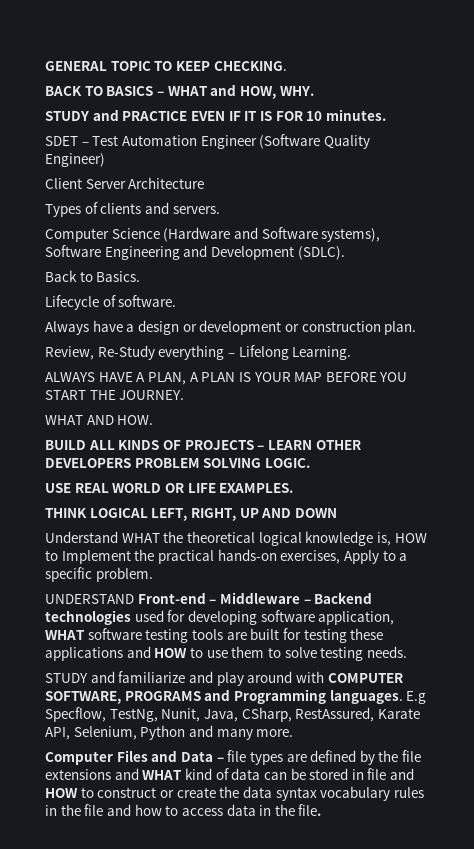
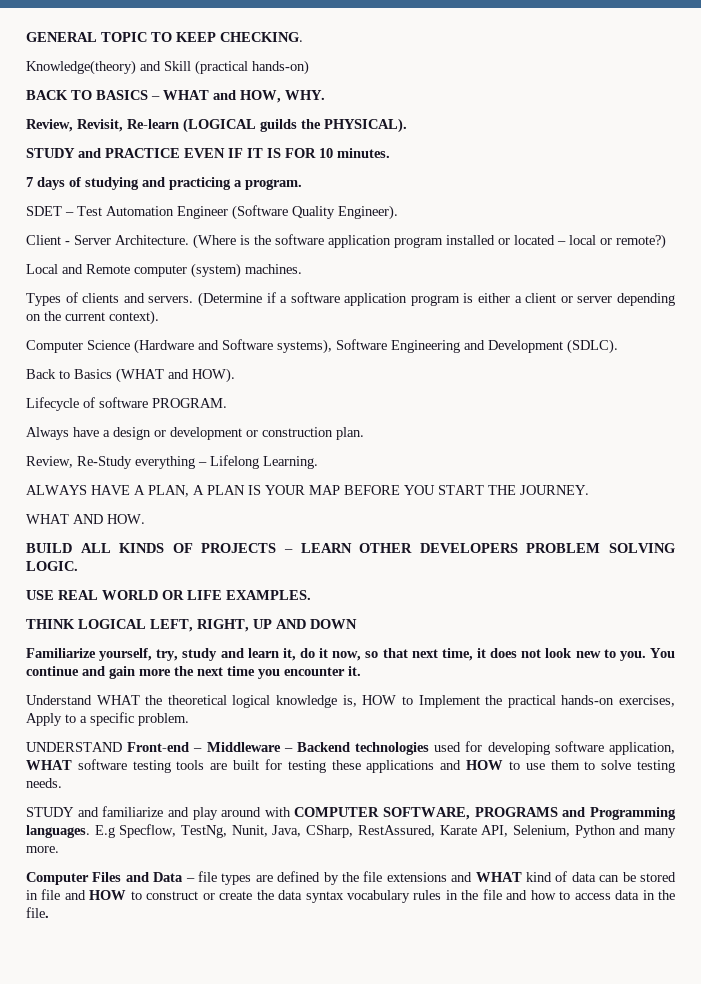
+ Knowledge(theory) and Skill (practical hands-on)
+ Review, Revisit, Re-learn (LOGICAL guilds the PHYSICAL).
+ 7 days of studying and practicing a program.
- SDET – Test Automation Engineer (Software Quality Engineer)
+ SDET – Test Automation Engineer (Software Quality Engineer).
- Client Server Architecture
+ Client - Server Architecture. (Where is the software application program installed or located – local or remote?)
+ Local and Remote computer (system) machines.
+ (Determine if a software application program is either a client or server depending on the current context).
- Back to Basics.
+ Back to Basics (WHAT and HOW).
- Lifecycle of software.
+ Lifecycle of software PROGRAM.
+ Familiarize yourself, try, study and learn it, do it now, so that next time, it does not look new to you. You continue and gain more the next time you encounter it.

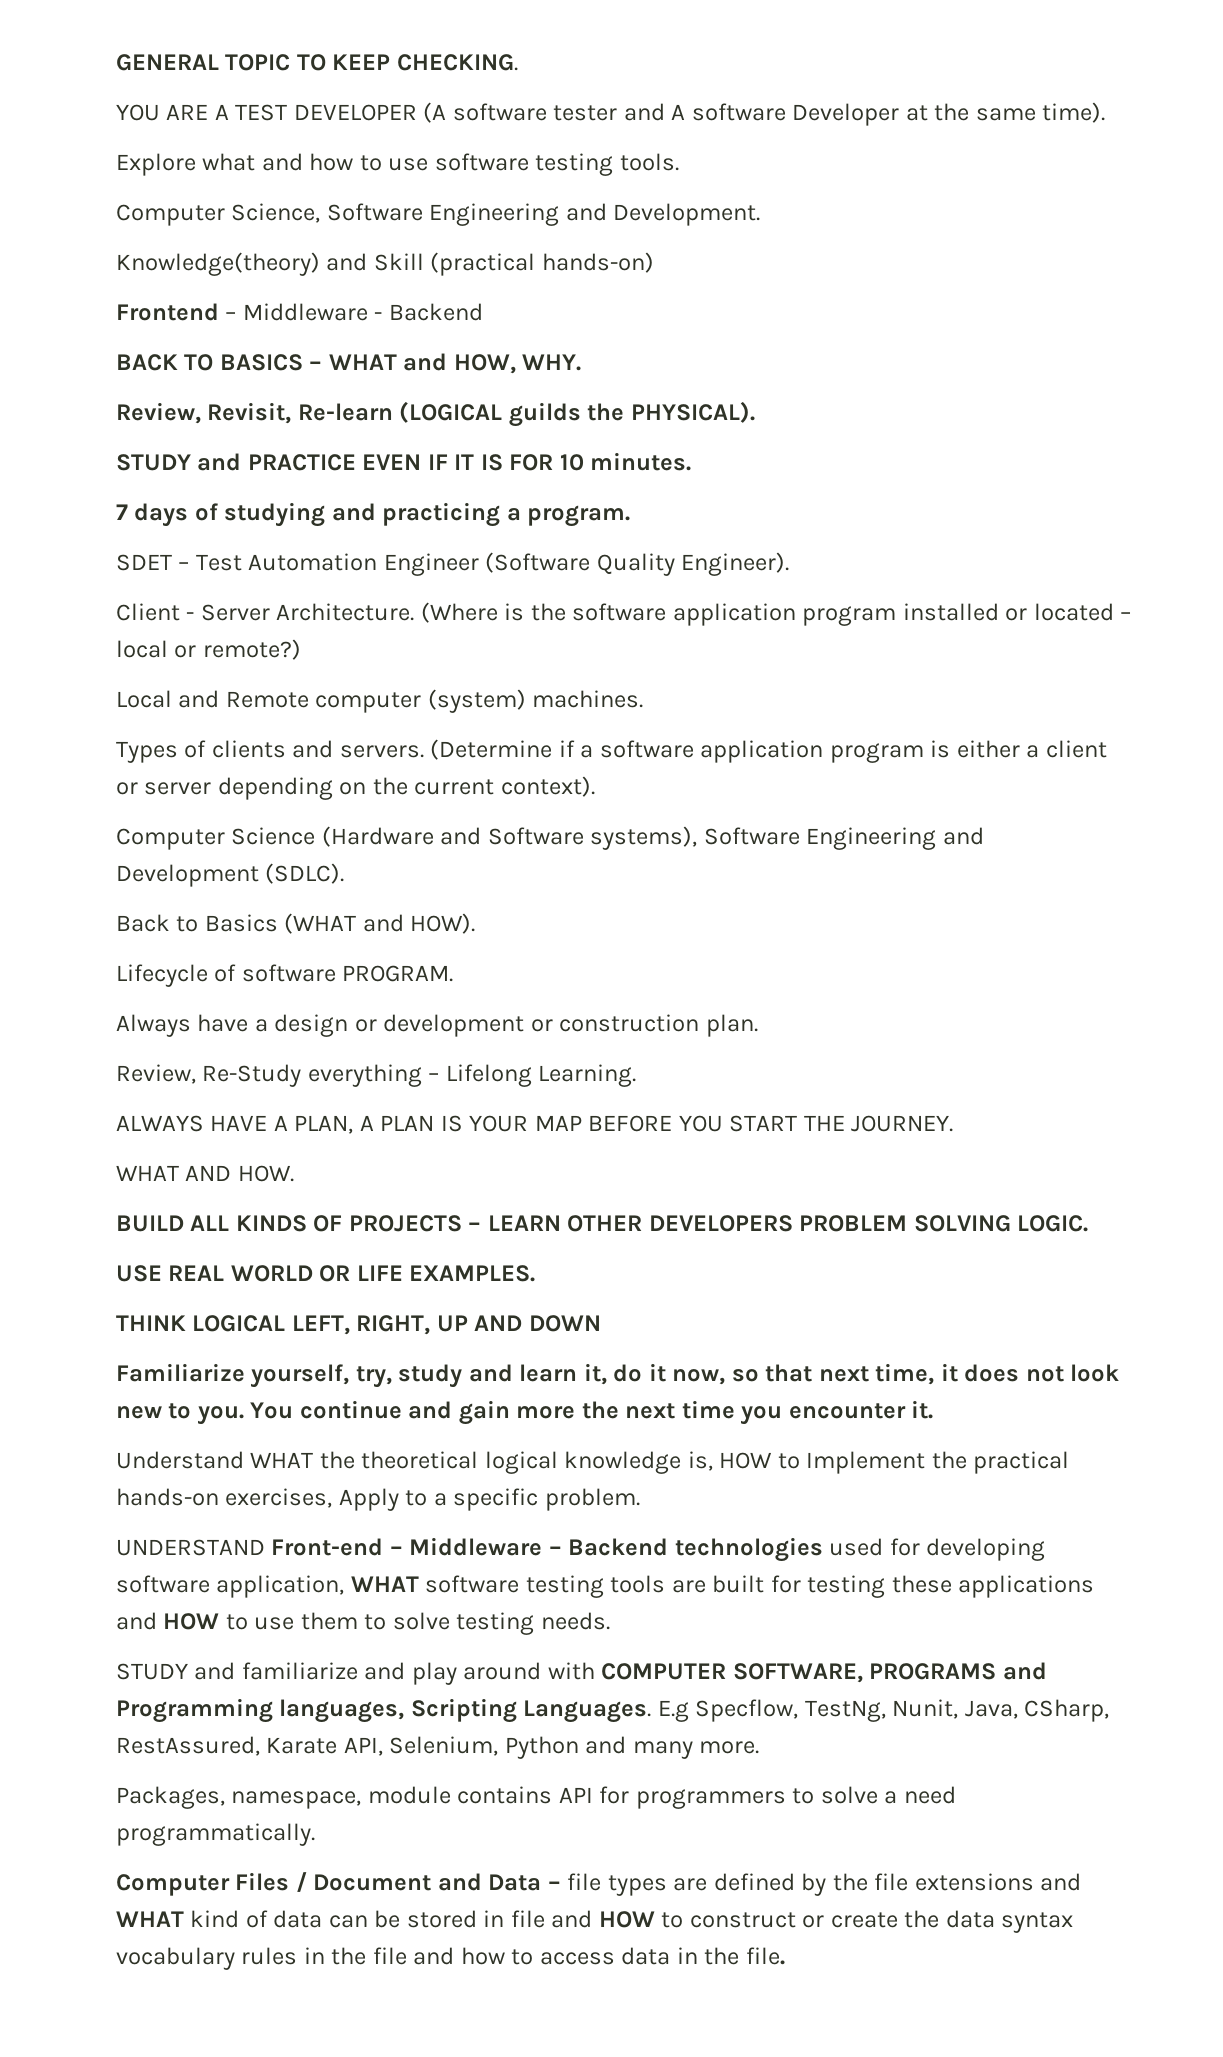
+ YOU ARE A TEST DEVELOPER (A software tester and A software Developer at the same time).
+ Explore what and how to use software testing tools.
+ Computer Science, Software Engineering and Development.
+ Frontend – Middleware - Backend
- STUDY and familiarize and play around with COMPUTER SOFTWARE, PROGRAMS and Programming languages.
+ STUDY and familiarize and play around with COMPUTER SOFTWARE, PROGRAMS and Programming languages, Scripting Languages.
+ Packages, namespace, module contains API for programmers to solve a need programmatically.
- Computer Files and Data – file types are defined by the file extensions and WHAT kind of data can be stored in file and HOW to construct or create the data syntax vocabulary rules in the file and how to access data in the file.
+ Computer Files / Document and Data – file types are defined by the file extensions and WHAT kind of data can be stored in file and HOW to construct or create the data syntax vocabulary rules in the file and how to access data in the file.

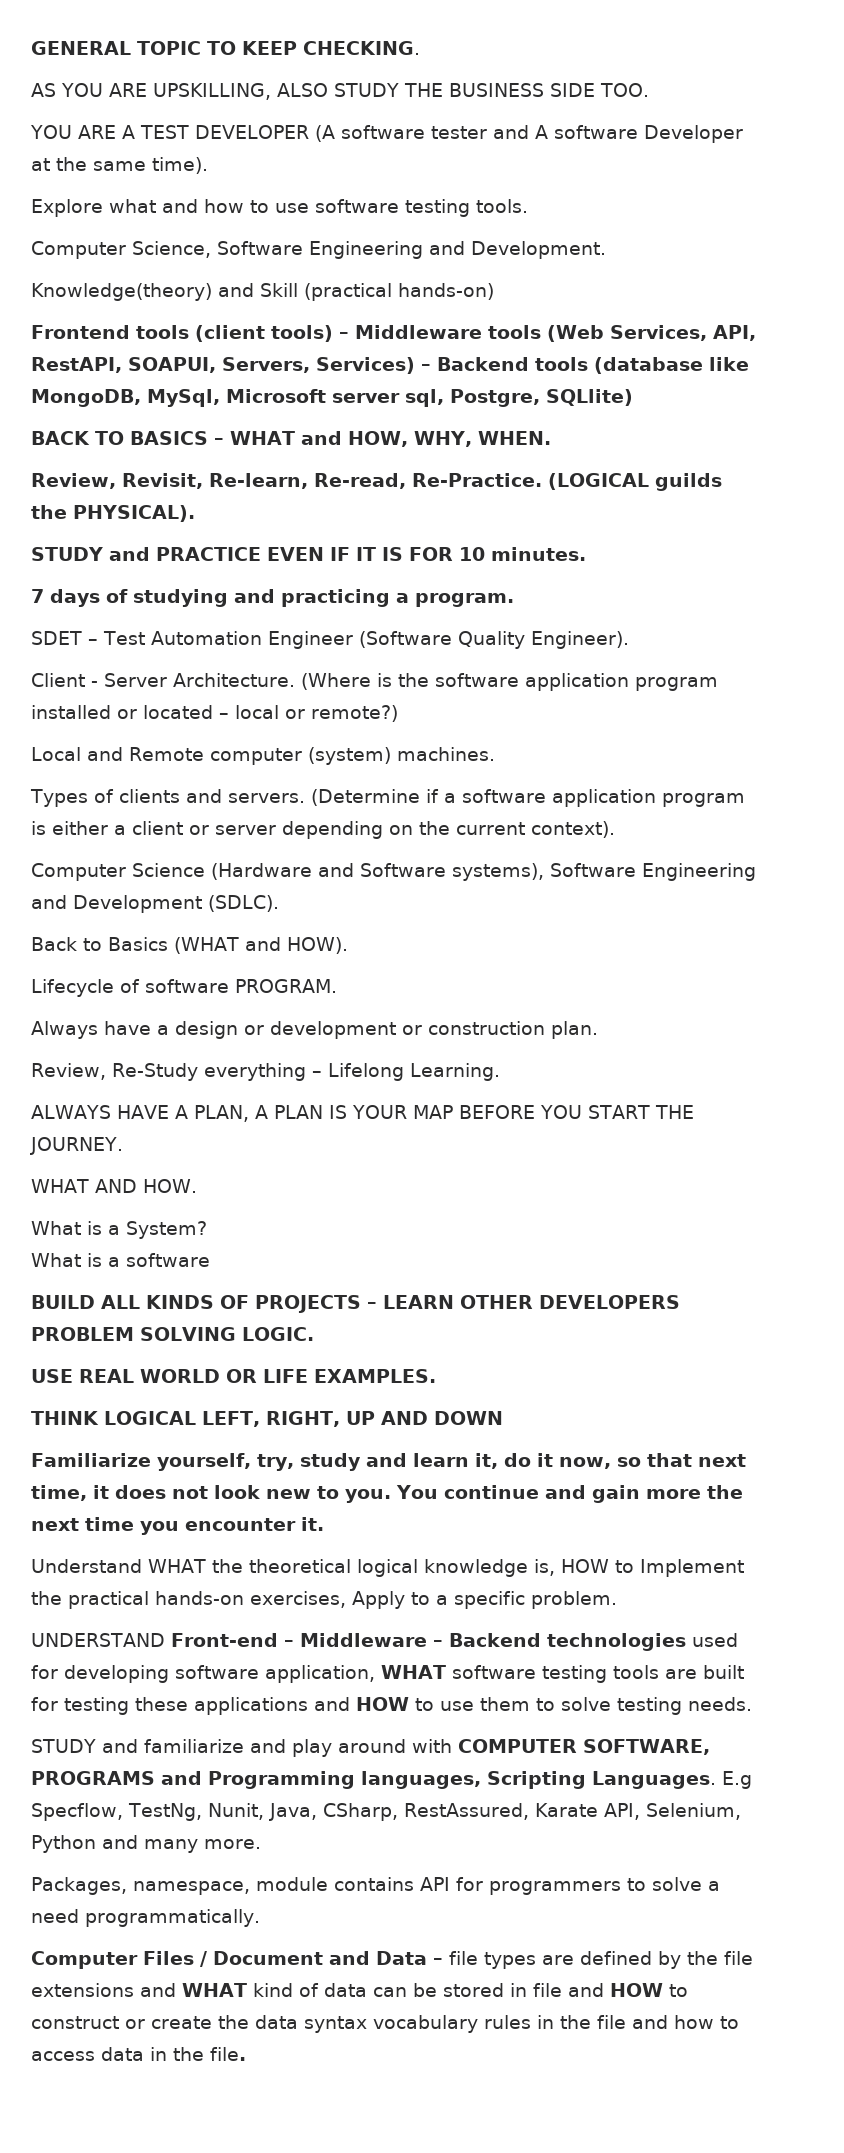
+ AS YOU ARE UPSKILLING, ALSO STUDY THE BUSINESS SIDE TOO.
- Frontend – Middleware - Backend
+ Frontend tools (client tools) – Middleware tools (Web Services, API, RestAPI, SOAPUI, Servers, Services) – Backend tools (database like MongoDB, MySql, Microsoft server sql, Postgre, SQLlite)
- BACK TO BASICS – WHAT and HOW, WHY.
+ BACK TO BASICS – WHAT and HOW, WHY, WHEN.
- Review, Revisit, Re-learn (LOGICAL guilds the PHYSICAL).
+ Review, Revisit, Re-learn, Re-read, Re-Practice. (LOGICAL guilds the PHYSICAL).
+ What is a System?
+ What is a software

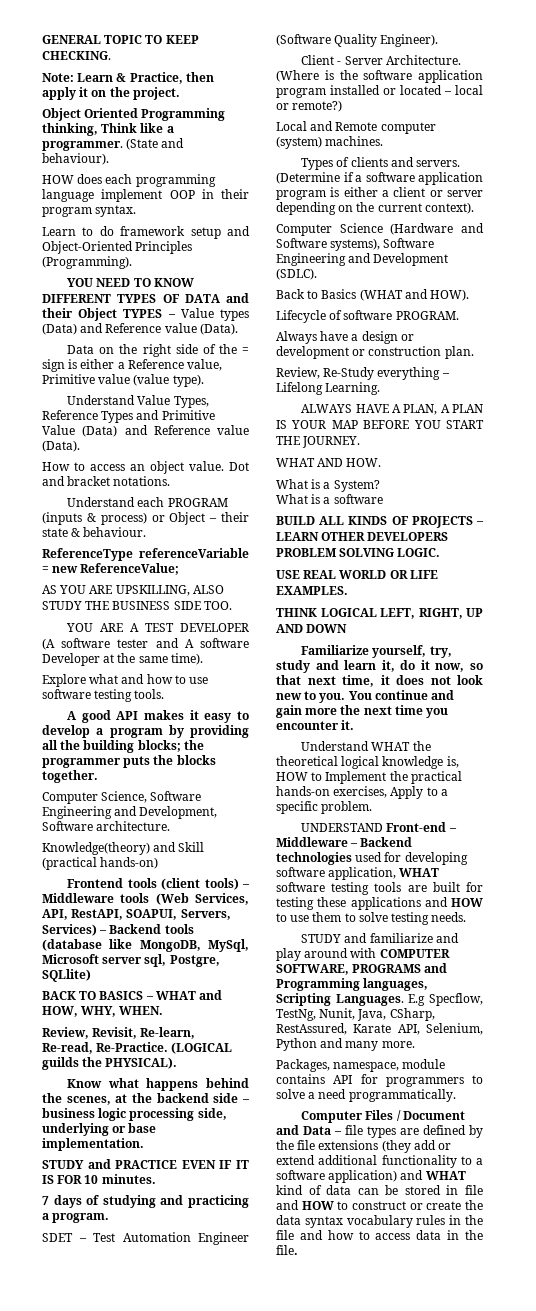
+ Note: Learn & Practice, then apply it on the project.
+ Object Oriented Programming thinking, Think like a programmer. (State and behaviour).
+ HOW does each programming language implement OOP in their program syntax.
+ Learn to do framework setup and Object-Oriented Principles (Programming).
+ YOU NEED TO KNOW DIFFERENT TYPES OF DATA and their Object TYPES – Value types (Data) and Reference value (Data).
+ Data on the right side of the = sign is either a Reference value, Primitive value (value type).
+ Understand Value Types, Reference Types and Primitive Value (Data) and Reference value (Data).
+ How to access an object value. Dot and bracket notations.
+ Understand each PROGRAM (inputs & process) or Object – their state & behaviour.
+ ReferenceType referenceVariable = new ReferenceValue;
+ A good API makes it easy to develop a program by providing all the building blocks; the programmer puts the blocks together.
- Computer Science, Software Engineering and Development.
+ Computer Science, Software Engineering and Development, Software architecture.
+ Know what happens behind the scenes, at the backend side – business logic processing side, underlying or base implementation.
- Computer Files / Document and Data – file types are defined by the file extensions and WHAT kind of data can be stored in file and HOW to construct or create the data syntax vocabulary rules in the file and how to access data in the file.
+ Computer Files / Document and Data – file types are defined by the file extensions (they add or extend additional functionality to a software application) and WHAT kind of data can be stored in file and HOW to construct or create the data syntax vocabulary rules in the file and how to access data in the file.

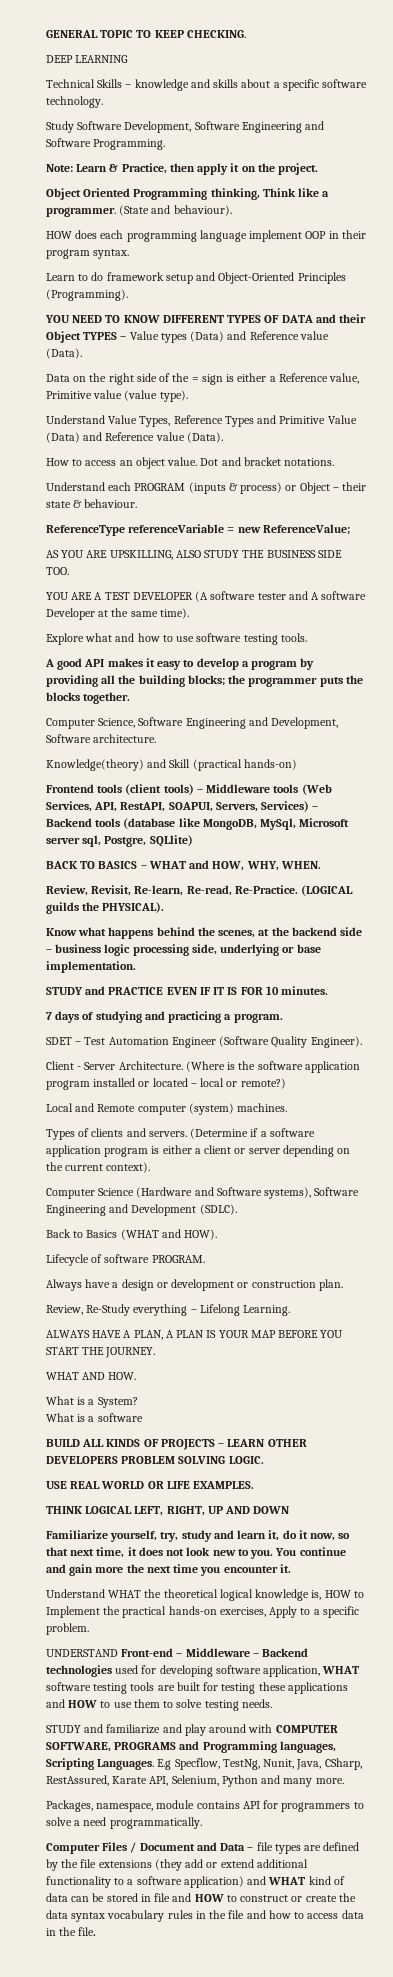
+ DEEP LEARNING
+ Technical Skills – knowledge and skills about a specific software technology.
+ Study Software Development, Software Engineering and Software Programming.

